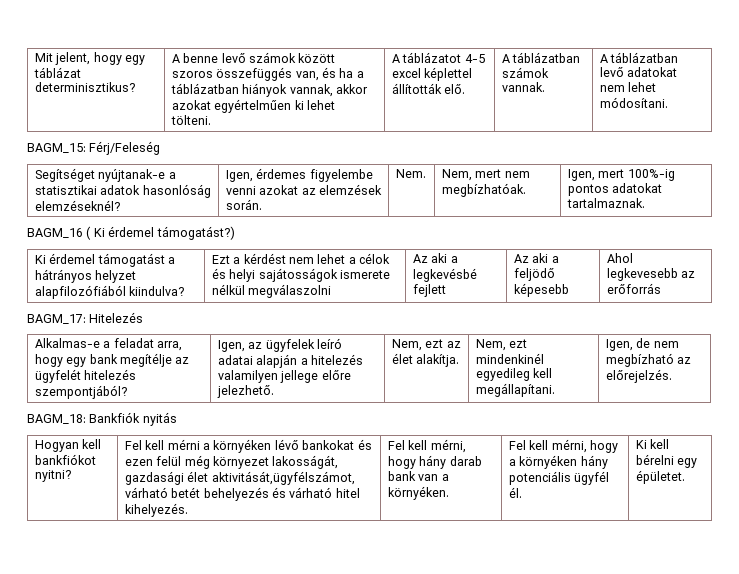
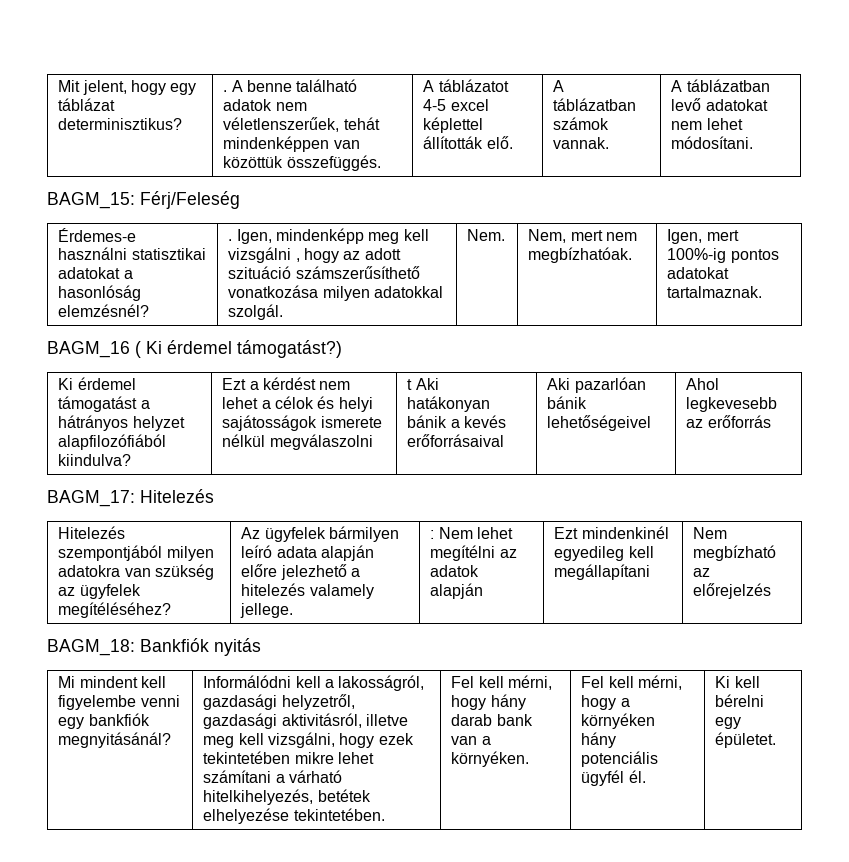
- Mit jelent, hogy egy táblázat determinisztikus? | A benne levő számok között szoros összefüggés van, és ha a táblázatban hiányok vannak, akkor azokat egyértelműen ki lehet tölteni.
+ Mit jelent, hogy egy táblázat determinisztikus? | . A benne található adatok nem véletlenszerűek, tehát mindenképpen van közöttük összefüggés.
- Segítséget nyújtanak-e a statisztikai adatok hasonlóság elemzéseknél? | Igen, érdemes figyelembe venni azokat az elemzések során. | Nem. | Nem, mert nem megbízhatóak. | Igen, mert 100%-ig pontos adatokat tartalmaznak.
+ Érdemes-e használni statisztikai adatokat a hasonlóság elemzésnél? | . Igen, mindenképp meg kell vizsgálni , hogy az adott szituáció számszerűsíthető vonatkozása milyen adatokkal szolgál. | Nem. | Nem, mert nem megbízhatóak. | Igen, mert 100%-ig pontos adatokat tartalmaznak.
- Ki érdemel támogatást a hátrányos helyzet alapfilozófiából kiindulva? | Ezt a kérdést nem lehet a célok és helyi sajátosságok ismerete nélkül megválaszolni | Az aki a legkevésbé fejlett | Az aki a feljödő képesebb | Ahol legkevesebb az erőforrás
+ Ki érdemel támogatást a hátrányos helyzet alapfilozófiából kiindulva? | Ezt a kérdést nem lehet a célok és helyi sajátosságok ismerete nélkül megválaszolni | t Aki hatákonyan bánik a kevés erőforrásaival | Aki pazarlóan bánik lehetőségeivel | Ahol legkevesebb az erőforrás
- Alkalmas-e a feladat arra, hogy egy bank megítélje az ügyfelét hitelezés szempontjából? | Igen, az ügyfelek leíró adatai alapján a hitelezés valamilyen jellege előre jelezhető. | Nem, ezt az élet alakítja. | Nem, ezt mindenkinél egyedileg kell megállapítani. | Igen, de nem megbízható az előrejelzés.
+ Hitelezés szempontjából milyen adatokra van szükség az ügyfelek megítéléséhez? | Az ügyfelek bármilyen leíró adata alapján előre jelezhető a hitelezés valamely jellege. | : Nem lehet megítélni az adatok alapján | Ezt mindenkinél egyedileg kell megállapítani | Nem megbízható az előrejelzés
- Hogyan kell bankfiókot nyitni? | Fel kell mérni a környéken lévő bankokat és ezen felül még környezet lakosságát, gazdasági élet aktivitását,ügyfélszámot, várható betét behelyezés és várható hitel kihelyezés.
+ Mi mindent kell figyelembe venni egy bankfiók megnyitásánál? | Informálódni kell a lakosságról, gazdasági helyzetről, gazdasági aktivitásról, illetve meg kell vizsgálni, hogy ezek tekintetében mikre lehet számítani a várható hitelkihelyezés, betétek elhelyezése tekintetében.

